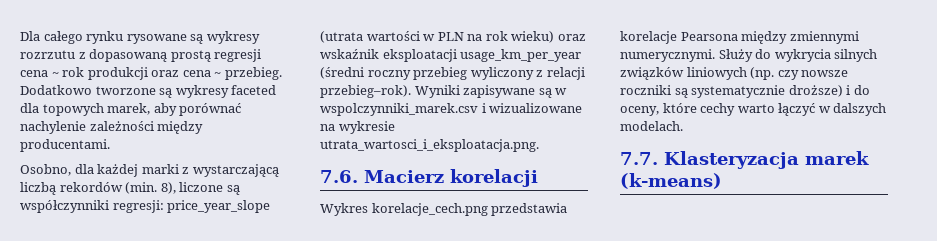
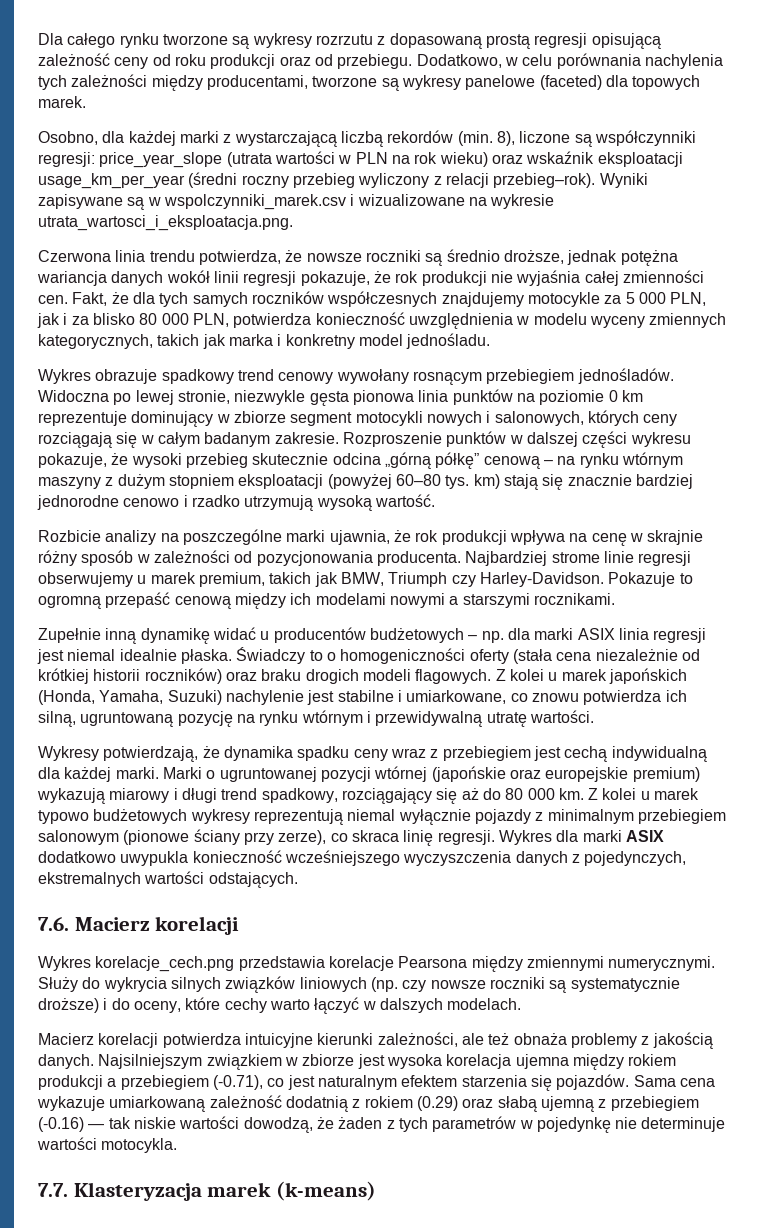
- Dla całego rynku rysowane są wykresy rozrzutu z dopasowaną prostą regresji cena ~ rok produkcji oraz cena ~ przebieg. Dodatkowo tworzone są wykresy faceted dla topowych marek, aby porównać nachylenie zależności między producentami.
+ Dla całego rynku tworzone są wykresy rozrzutu z dopasowaną prostą regresji opisującą zależność ceny od roku produkcji oraz od przebiegu. Dodatkowo, w celu porównania nachylenia tych zależności między producentami, tworzone są wykresy panelowe (faceted) dla topowych marek.
+ Czerwona linia trendu potwierdza, że nowsze roczniki są średnio droższe, jednak potężna wariancja danych wokół linii regresji pokazuje, że rok produkcji nie wyjaśnia całej zmienności cen. Fakt, że dla tych samych roczników współczesnych znajdujemy motocykle za 5 000 PLN, jak i za blisko 80 000 PLN, potwierdza konieczność uwzględnienia w modelu wyceny zmiennych kategorycznych, takich jak marka i konkretny model jednośladu.
+ Wykres obrazuje spadkowy trend cenowy wywołany rosnącym przebiegiem jednośladów. Widoczna po lewej stronie, niezwykle gęsta pionowa linia punktów na poziomie 0 km reprezentuje dominujący w zbiorze segment motocykli nowych i salonowych, których ceny rozciągają się w całym badanym zakresie. Rozproszenie punktów w dalszej części wykresu pokazuje, że wysoki przebieg skutecznie odcina „górną półkę” cenową – na rynku wtórnym maszyny z dużym stopniem eksploatacji (powyżej 60–80 tys. km) stają się znacznie bardziej jednorodne cenowo i rzadko utrzymują wysoką wartość.
+ Rozbicie analizy na poszczególne marki ujawnia, że rok produkcji wpływa na cenę w skrajnie różny sposób w zależności od pozycjonowania producenta. Najbardziej strome linie regresji obserwujemy u marek premium, takich jak BMW, Triumph czy Harley-Davidson. Pokazuje to ogromną przepaść cenową między ich modelami nowymi a starszymi rocznikami.
+ Zupełnie inną dynamikę widać u producentów budżetowych – np. dla marki ASIX linia regresji jest niemal idealnie płaska. Świadczy to o homogeniczności oferty (stała cena niezależnie od krótkiej historii roczników) oraz braku drogich modeli flagowych. Z kolei u marek japońskich (Honda, Yamaha, Suzuki) nachylenie jest stabilne i umiarkowane, co znowu potwierdza ich silną, ugruntowaną pozycję na rynku wtórnym i przewidywalną utratę wartości.
+ Wykresy potwierdzają, że dynamika spadku ceny wraz z przebiegiem jest cechą indywidualną dla każdej marki. Marki o ugruntowanej pozycji wtórnej (japońskie oraz europejskie premium) wykazują miarowy i długi trend spadkowy, rozciągający się aż do 80 000 km. Z kolei u marek typowo budżetowych wykresy reprezentują niemal wyłącznie pojazdy z minimalnym przebiegiem salonowym (pionowe ściany przy zerze), co skraca linię regresji. Wykres dla marki ASIX dodatkowo uwypukla konieczność wcześniejszego wyczyszczenia danych z pojedynczych, ekstremalnych wartości odstających.
+ Macierz korelacji potwierdza intuicyjne kierunki zależności, ale też obnaża problemy z jakością danych. Najsilniejszym związkiem w zbiorze jest wysoka korelacja ujemna między rokiem produkcji a przebiegiem (-0.71), co jest naturalnym efektem starzenia się pojazdów. Sama cena wykazuje umiarkowaną zależność dodatnią z rokiem (0.29) oraz słabą ujemną z przebiegiem (-0.16) — tak niskie wartości dowodzą, że żaden z tych parametrów w pojedynkę nie determinuje wartości motocykla.

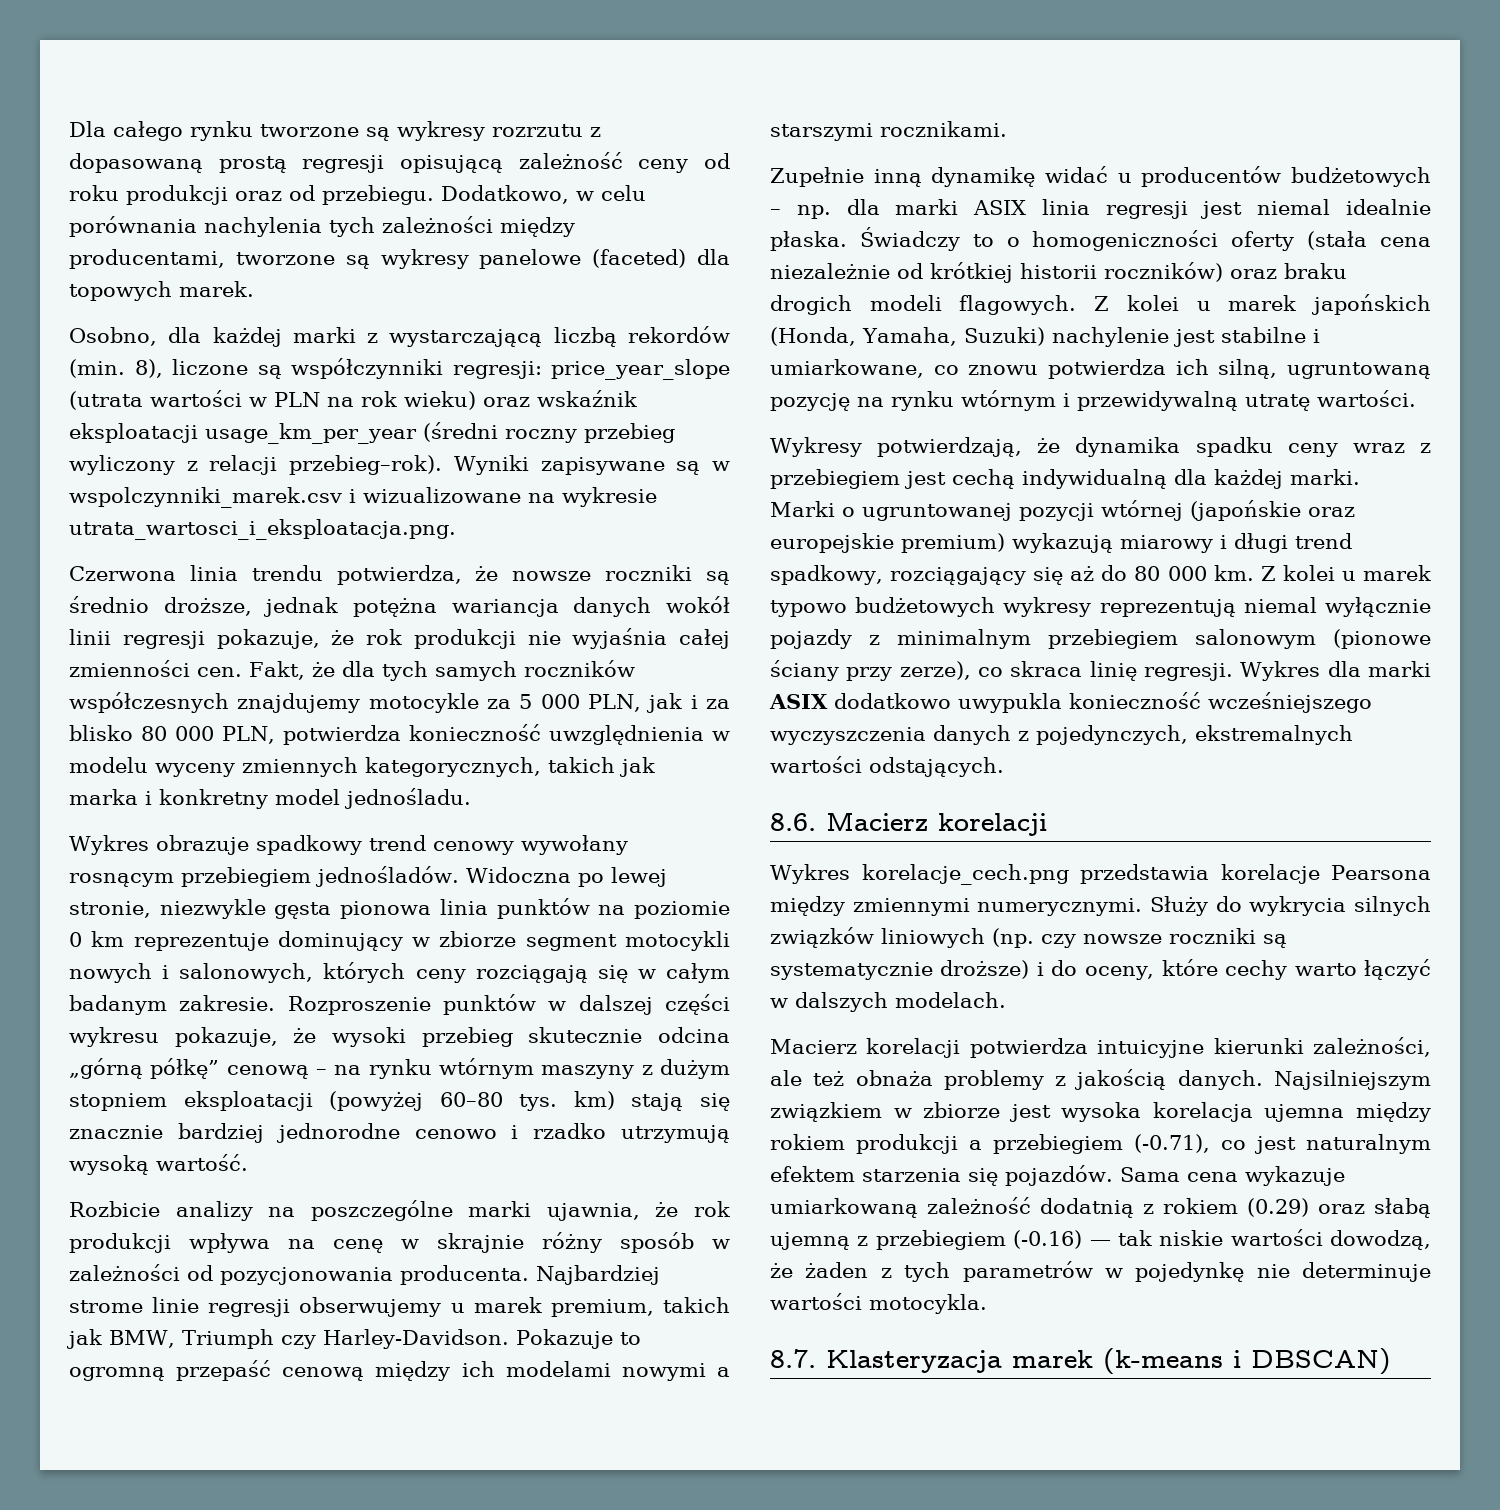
- 7.6. Macierz korelacji
+ 8.6. Macierz korelacji
- 7.7. Klasteryzacja marek (k-means)
+ 8.7. Klasteryzacja marek (k-means i DBSCAN)

